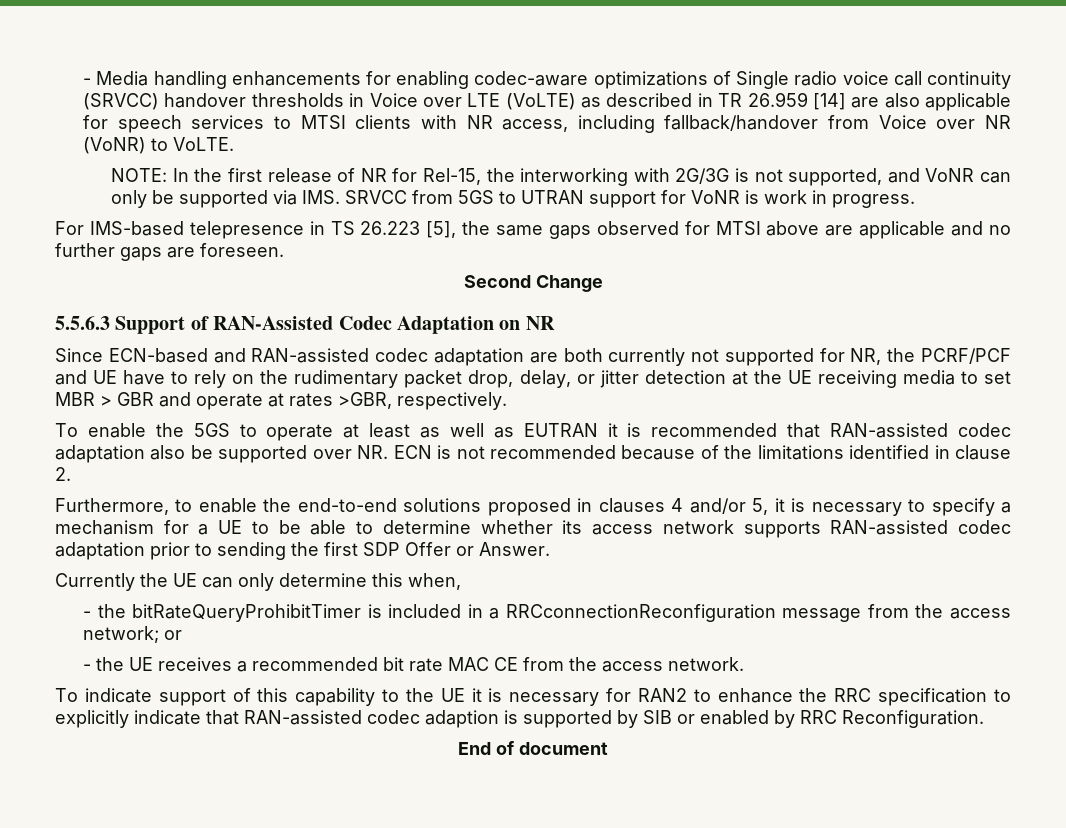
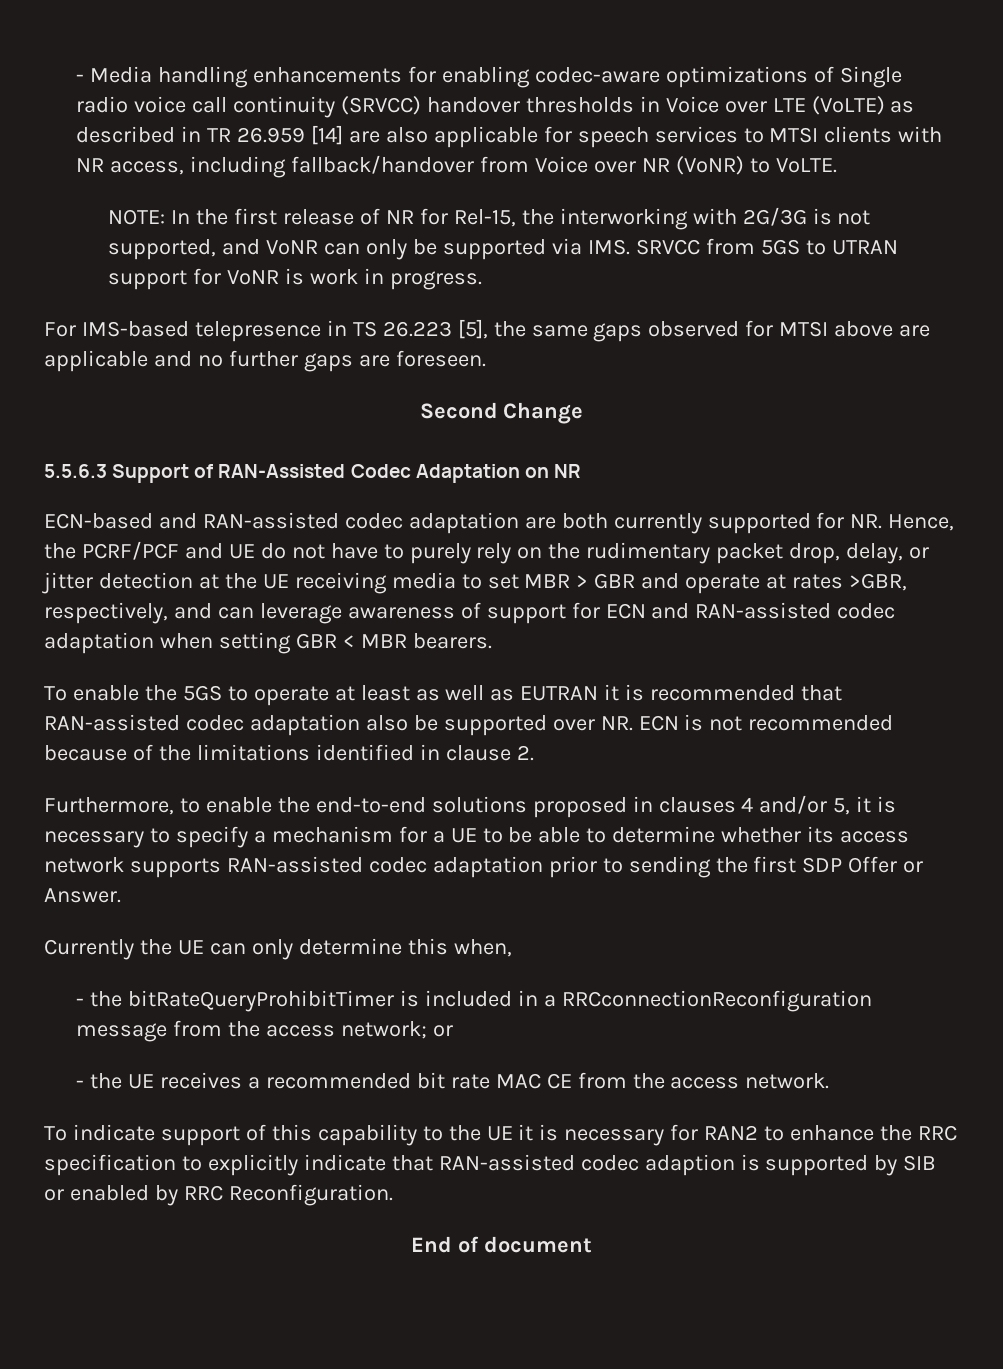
- Since ECN-based and RAN-assisted codec adaptation are both currently not supported for NR, the PCRF/PCF and UE have to rely on the rudimentary packet drop, delay, or jitter detection at the UE receiving media to set MBR > GBR and operate at rates >GBR, respectively.
+ ECN-based and RAN-assisted codec adaptation are both currently supported for NR. Hence, the PCRF/PCF and UE do not have to purely rely on the rudimentary packet drop, delay, or jitter detection at the UE receiving media to set MBR > GBR and operate at rates >GBR, respectively, and can leverage awareness of support for ECN and RAN-assisted codec adaptation when setting GBR < MBR bearers.

